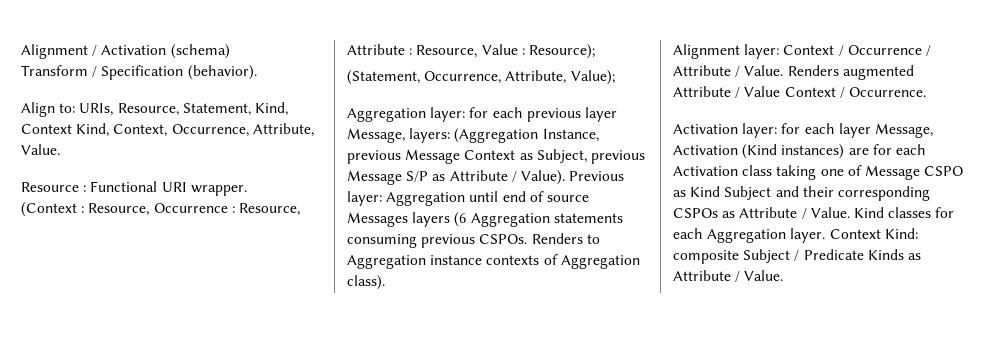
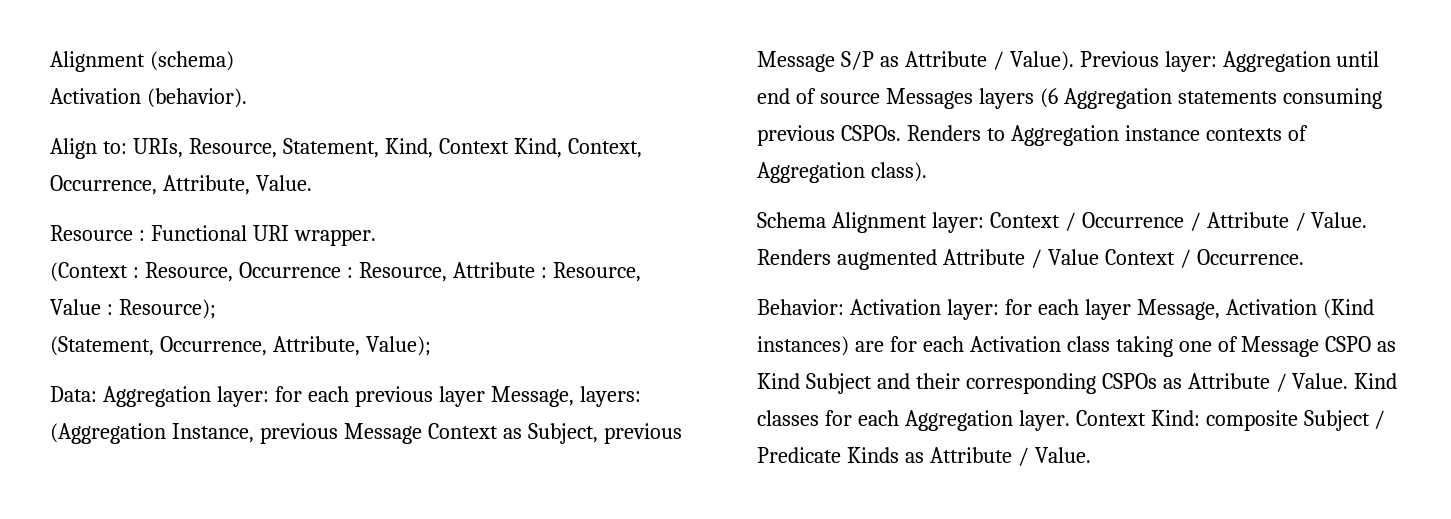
- Alignment / Activation (schema)
+ Alignment (schema)
- Transform / Specification (behavior).
+ Activation (behavior).
- Aggregation layer: for each previous layer Message, layers: (Aggregation Instance, previous Message Context as Subject, previous Message S/P as Attribute / Value).
+ Data: Aggregation layer: for each previous layer Message, layers: (Aggregation Instance, previous Message Context as Subject, previous Message S/P as Attribute / Value).
- Alignment layer: Context / Occurrence / Attribute / Value.
+ Schema Alignment layer: Context / Occurrence / Attribute / Value.
- Activation layer: for each layer Message, Activation (Kind instances) are for each Activation class taking one of Message CSPO as Kind Subject and their corresponding CSPOs as Attribute / Value.
+ Behavior: Activation layer: for each layer Message, Activation (Kind instances) are for each Activation class taking one of Message CSPO as Kind Subject and their corresponding CSPOs as Attribute / Value.

